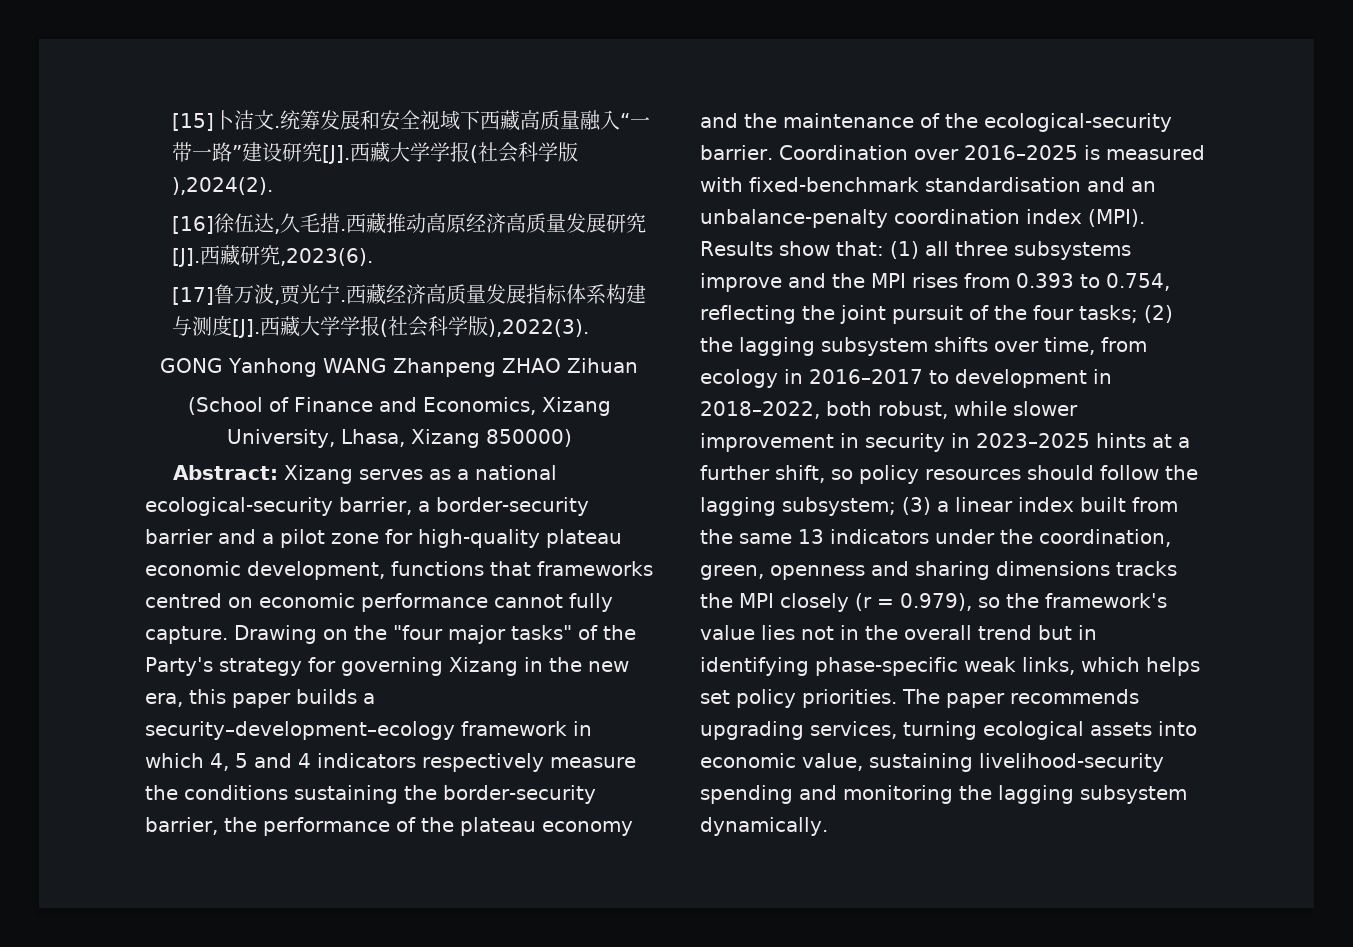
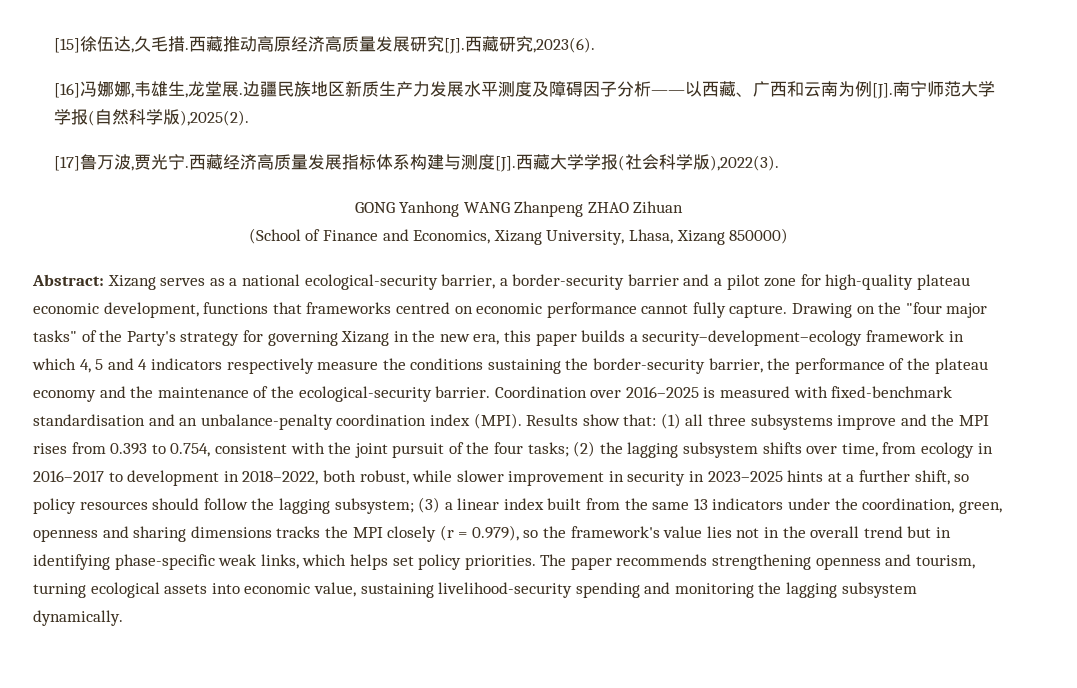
- [15]卜洁文.统筹发展和安全视域下西藏高质量融入“一带一路”建设研究[J].西藏大学学报(社会科学版),2024(2).
- [16]徐伍达,久毛措.
+ [15]徐伍达,久毛措.
+ [16]冯娜娜,韦雄生,龙堂展.边疆民族地区新质生产力发展水平测度及障碍因子分析——以西藏、广西和云南为例[J].南宁师范大学学报(自然科学版),2025(2).
- (1) all three subsystems improve and the MPI rises from 0.393 to 0.754, reflecting the joint pursuit of the four tasks;
+ (1) all three subsystems improve and the MPI rises from 0.393 to 0.754, consistent with the joint pursuit of the four tasks;
- The paper recommends upgrading services, turning ecological assets into economic value, sustaining livelihood-security spending and monitoring the lagging subsystem dynamically.
+ The paper recommends strengthening openness and tourism, turning ecological assets into economic value, sustaining livelihood-security spending and monitoring the lagging subsystem dynamically.

